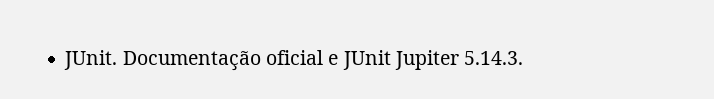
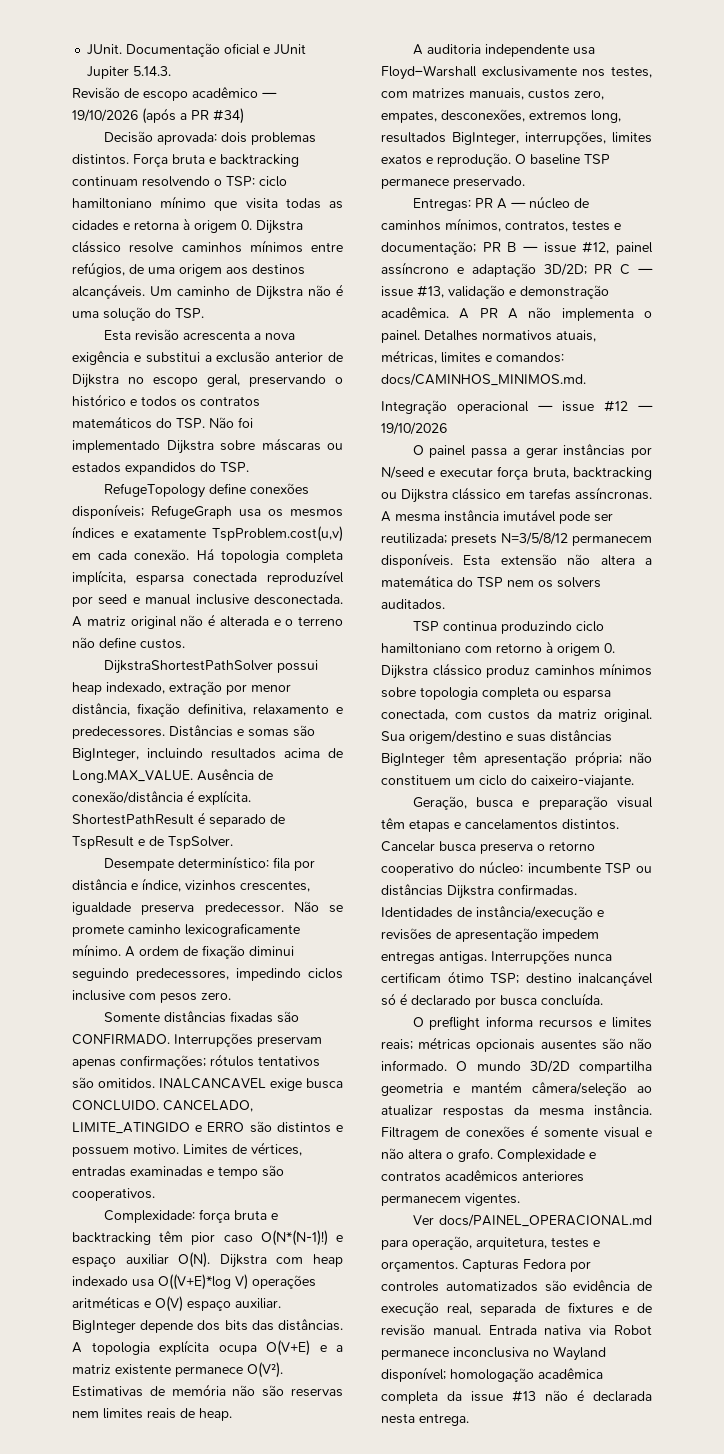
+ Revisão de escopo acadêmico — 19/10/2026 (após a PR #34)
+ Decisão aprovada: dois problemas distintos. Força bruta e backtracking continuam resolvendo o TSP: ciclo hamiltoniano mínimo que visita todas as cidades e retorna à origem 0. Dijkstra clássico resolve caminhos mínimos entre refúgios, de uma origem aos destinos alcançáveis. Um caminho de Dijkstra não é uma solução do TSP.
+ Esta revisão acrescenta a nova exigência e substitui a exclusão anterior de Dijkstra no escopo geral, preservando o histórico e todos os contratos matemáticos do TSP. Não foi implementado Dijkstra sobre máscaras ou estados expandidos do TSP.
+ RefugeTopology define conexões disponíveis; RefugeGraph usa os mesmos índices e exatamente TspProblem.cost(u,v) em cada conexão. Há topologia completa implícita, esparsa conectada reproduzível por seed e manual inclusive desconectada. A matriz original não é alterada e o terreno não define custos.
+ DijkstraShortestPathSolver possui heap indexado, extração por menor distância, fixação definitiva, relaxamento e predecessores. Distâncias e somas são BigInteger, incluindo resultados acima de Long.MAX_VALUE. Ausência de conexão/distância é explícita. ShortestPathResult é separado de TspResult e de TspSolver.
+ Desempate determinístico: fila por distância e índice, vizinhos crescentes, igualdade preserva predecessor. Não se promete caminho lexicograficamente mínimo. A ordem de fixação diminui seguindo predecessores, impedindo ciclos inclusive com pesos zero.
+ Somente distâncias fixadas são CONFIRMADO. Interrupções preservam apenas confirmações; rótulos tentativos são omitidos. INALCANCAVEL exige busca CONCLUIDO. CANCELADO, LIMITE_ATINGIDO e ERRO são distintos e possuem motivo. Limites de vértices, entradas examinadas e tempo são cooperativos.
+ Complexidade: força bruta e backtracking têm pior caso O(N*(N-1)!) e espaço auxiliar O(N). Dijkstra com heap indexado usa O((V+E)*log V) operações aritméticas e O(V) espaço auxiliar. BigInteger depende dos bits das distâncias. A topologia explícita ocupa O(V+E) e a matriz existente permanece O(V²). Estimativas de memória não são reservas nem limites reais de heap.
+ A auditoria independente usa Floyd–Warshall exclusivamente nos testes, com matrizes manuais, custos zero, empates, desconexões, extremos long, resultados BigInteger, interrupções, limites exatos e reprodução. O baseline TSP permanece preservado.
+ Entregas: PR A — núcleo de caminhos mínimos, contratos, testes e documentação; PR B — issue #12, painel assíncrono e adaptação 3D/2D; PR C — issue #13, validação e demonstração acadêmica. A PR A não implementa o painel. Detalhes normativos atuais, métricas, limites e comandos: docs/CAMINHOS_MINIMOS.md.
+ Integração operacional — issue #12 — 19/10/2026
+ O painel passa a gerar instâncias por N/seed e executar força bruta, backtracking ou Dijkstra clássico em tarefas assíncronas. A mesma instância imutável pode ser reutilizada; presets N=3/5/8/12 permanecem disponíveis. Esta extensão não altera a matemática do TSP nem os solvers auditados.
+ TSP continua produzindo ciclo hamiltoniano com retorno à origem 0. Dijkstra clássico produz caminhos mínimos sobre topologia completa ou esparsa conectada, com custos da matriz original. Sua origem/destino e suas distâncias BigInteger têm apresentação própria; não constituem um ciclo do caixeiro-viajante.
+ Geração, busca e preparação visual têm etapas e cancelamentos distintos. Cancelar busca preserva o retorno cooperativo do núcleo: incumbente TSP ou distâncias Dijkstra confirmadas. Identidades de instância/execução e revisões de apresentação impedem entregas antigas. Interrupções nunca certificam ótimo TSP; destino inalcançável só é declarado por busca concluída.
+ O preflight informa recursos e limites reais; métricas opcionais ausentes são não informado. O mundo 3D/2D compartilha geometria e mantém câmera/seleção ao atualizar respostas da mesma instância. Filtragem de conexões é somente visual e não altera o grafo. Complexidade e contratos acadêmicos anteriores permanecem vigentes.
+ Ver docs/PAINEL_OPERACIONAL.md para operação, arquitetura, testes e orçamentos. Capturas Fedora por controles automatizados são evidência de execução real, separada de fixtures e de revisão manual. Entrada nativa via Robot permanece inconclusiva no Wayland disponível; homologação acadêmica completa da issue #13 não é declarada nesta entrega.

